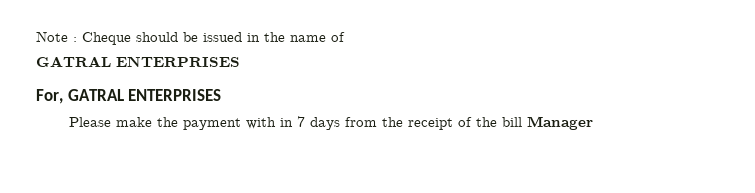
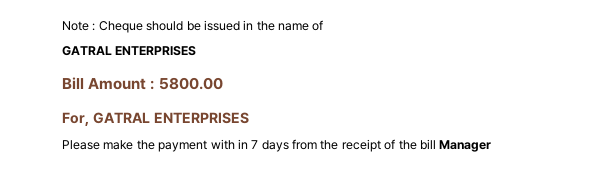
+ Bill Amount : 5800.00

